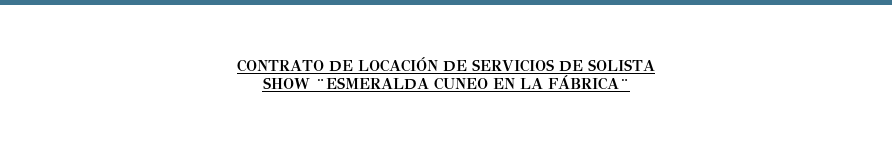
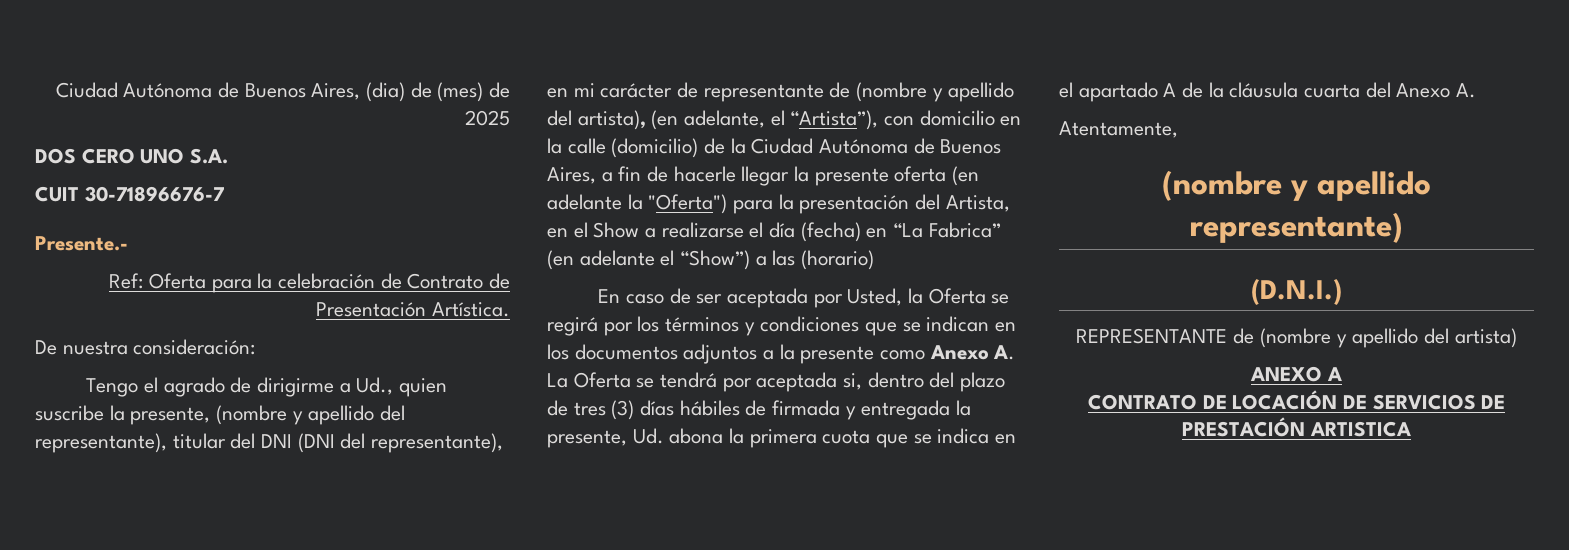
+ Ciudad Autónoma de Buenos Aires, (dia) de (mes) de 2025
+ DOS CERO UNO S.A.
+ CUIT 30-71896676-7
+ Presente.-
+ Ref: Oferta para la celebración de Contrato de Presentación Artística.
+ De nuestra consideración:
+ Tengo el agrado de dirigirme a Ud., quien suscribe la presente, (nombre y apellido del representante), titular del DNI (DNI del representante), en mi carácter de representante de (nombre y apellido del artista), (en adelante, el “Artista”), con domicilio en la calle (domicilio) de la Ciudad Autónoma de Buenos Aires, a fin de hacerle llegar la presente oferta (en adelante la "Oferta") para la presentación del Artista, en el Show a realizarse el día (fecha) en “La Fabrica” (en adelante el “Show”) a las (horario)
+ En caso de ser aceptada por Usted, la Oferta se regirá por los términos y condiciones que se indican en los documentos adjuntos a la presente como Anexo A. La Oferta se tendrá por aceptada si, dentro del plazo de tres (3) días hábiles de firmada y entregada la presente, Ud. abona la primera cuota que se indica en el apartado A de la cláusula cuarta del Anexo A.
+ Atentamente,
+ (nombre y apellido representante)
+ (D.N.I.)
+ REPRESENTANTE de (nombre y apellido del artista)
+ ANEXO A
- CONTRATO DE LOCACIÓN DE SERVICIOS DE SOLISTA
- SHOW ¨ESMERALDA CUNEO EN LA FÁBRICA¨
+ CONTRATO DE LOCACIÓN DE SERVICIOS DE PRESTACIÓN ARTISTICA

